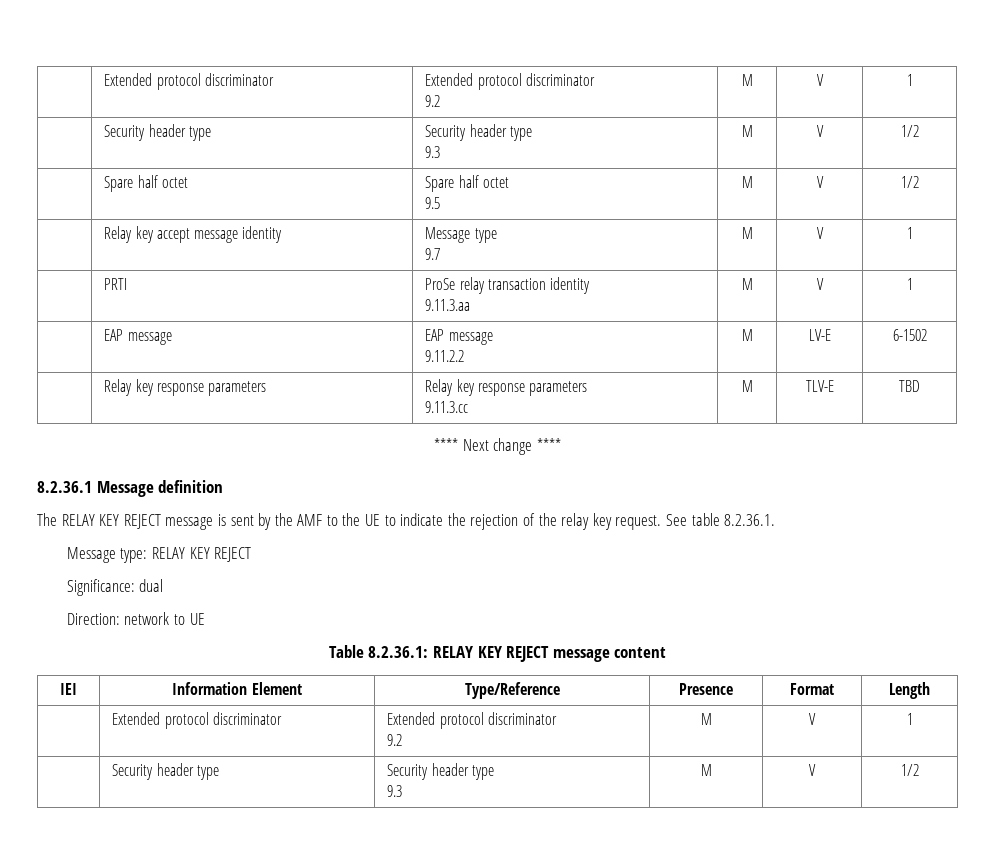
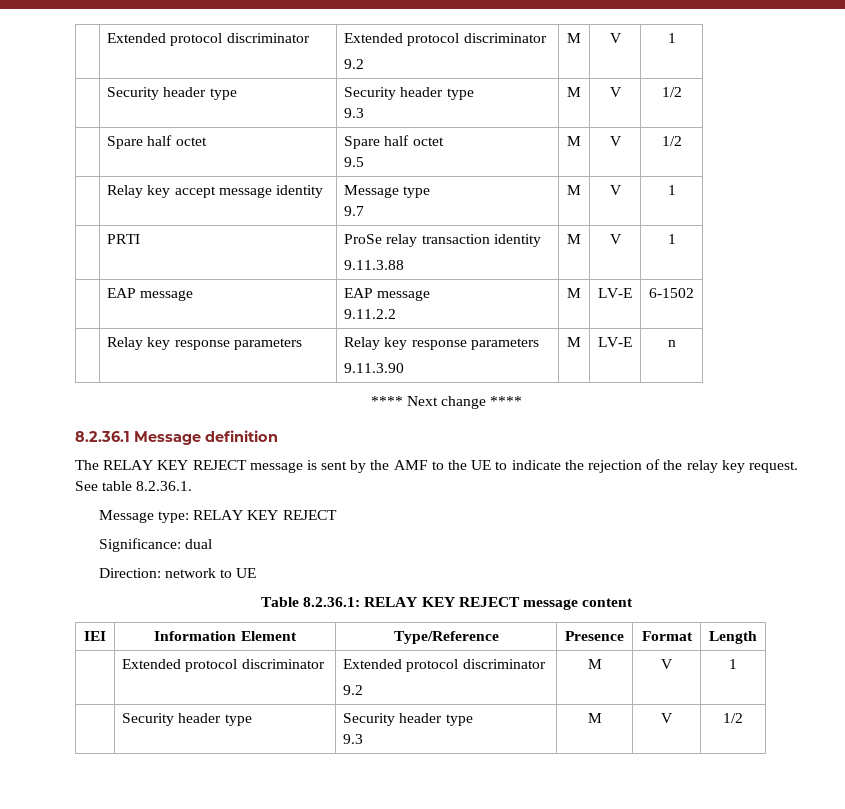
  | PRTI | ProSe relay transaction identity
- 9.11.3.aa | M | V | 1
+ 9.11.3.88 | M | V | 1
  | Relay key response parameters | Relay key response parameters
- 9.11.3.cc | M | TLV-E | TBD
+ 9.11.3.90 | M | LV-E | n

